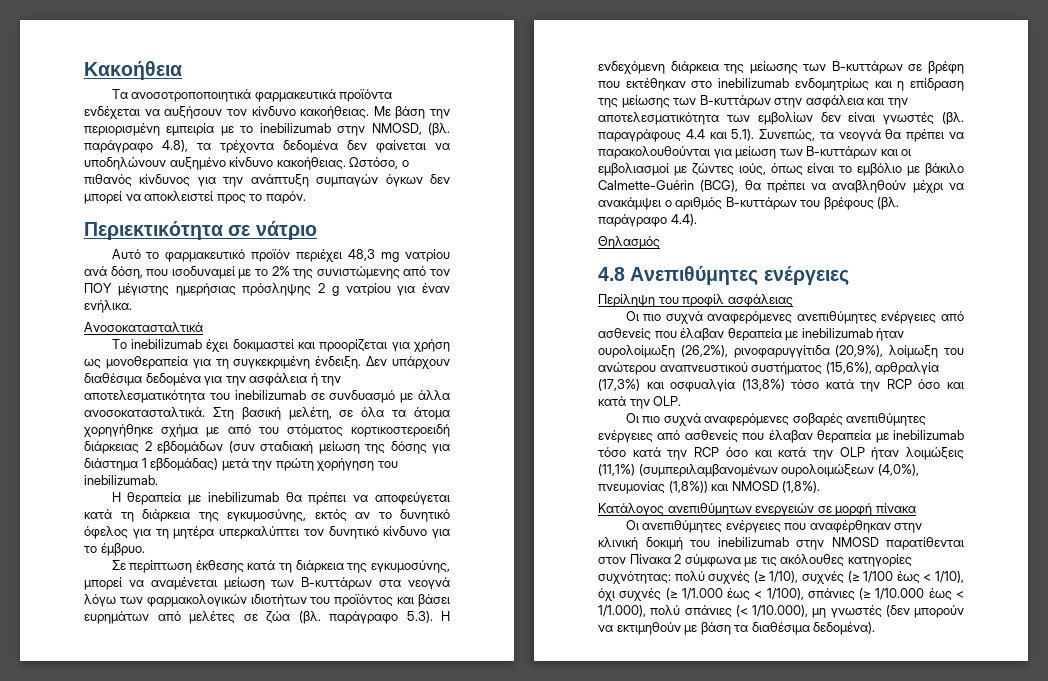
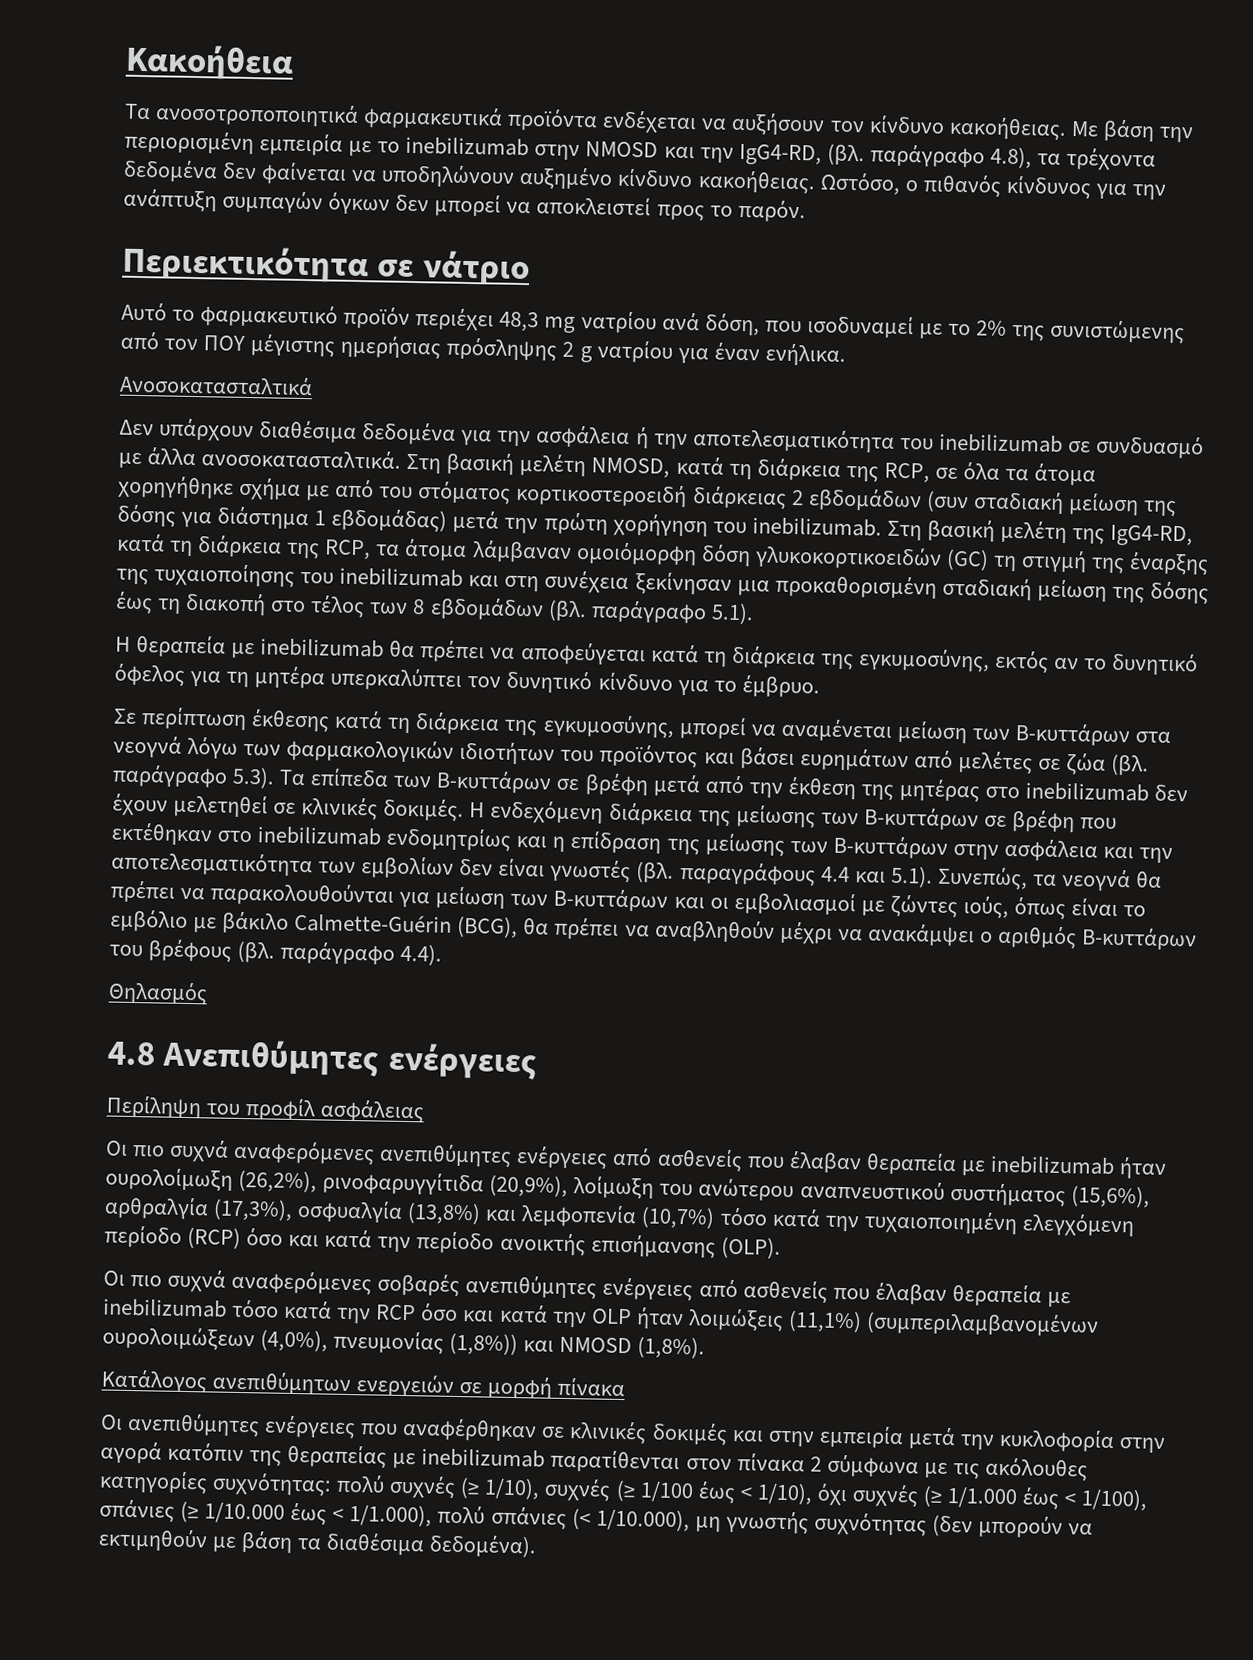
- Με βάση την περιορισμένη εμπειρία με το inebilizumab στην NMOSD, (βλ. παράγραφο 4.8), τα τρέχοντα δεδομένα δεν φαίνεται να υποδηλώνουν αυξημένο κίνδυνο κακοήθειας.
+ Με βάση την περιορισμένη εμπειρία με το inebilizumab στην NMOSD και την IgG4-RD, (βλ. παράγραφο 4.8), τα τρέχοντα δεδομένα δεν φαίνεται να υποδηλώνουν αυξημένο κίνδυνο κακοήθειας.
- Το inebilizumab έχει δοκιμαστεί και προορίζεται για χρήση ως μονοθεραπεία για τη συγκεκριμένη ένδειξη.
- Στη βασική μελέτη, σε όλα τα άτομα χορηγήθηκε σχήμα με από του στόματος κορτικοστεροειδή διάρκειας 2 εβδομάδων (συν σταδιακή μείωση της δόσης για διάστημα 1 εβδομάδας) μετά την πρώτη χορήγηση του inebilizumab.
+ Στη βασική μελέτη NMOSD, κατά τη διάρκεια της RCP, σε όλα τα άτομα χορηγήθηκε σχήμα με από του στόματος κορτικοστεροειδή διάρκειας 2 εβδομάδων (συν σταδιακή μείωση της δόσης για διάστημα 1 εβδομάδας) μετά την πρώτη χορήγηση του inebilizumab. Στη βασική μελέτη της IgG4-RD, κατά τη διάρκεια της RCP, τα άτομα λάμβαναν ομοιόμορφη δόση γλυκοκορτικοειδών (GC) τη στιγμή της έναρξης της τυχαιοποίησης του inebilizumab και στη συνέχεια ξεκίνησαν μια προκαθορισμένη σταδιακή μείωση της δόσης έως τη διακοπή στο τέλος των 8 εβδομάδων (βλ. παράγραφο 5.1).
- Σε περίπτωση έκθεσης κατά τη διάρκεια της εγκυμοσύνης, μπορεί να αναμένεται μείωση των B-κυττάρων στα νεογνά λόγω των φαρμακολογικών ιδιοτήτων του προϊόντος και βάσει ευρημάτων από μελέτες σε ζώα (βλ. παράγραφο 5.3). Η ενδεχόμενη διάρκεια της μείωσης των B-κυττάρων σε βρέφη που εκτέθηκαν στο inebilizumab ενδομητρίως και η επίδραση της μείωσης των B-κυττάρων στην ασφάλεια και την αποτελεσματικότητα των εμβολίων δεν είναι γνωστές (βλ. παραγράφους 4.4 και 5.1). Συνεπώς, τα νεογνά θα πρέπει να παρακολουθούνται για μείωση των B-κυττάρων και οι εμβολιασμοί με ζώντες ιούς, όπως είναι το εμβόλιο με βάκιλο Calmette-Guérin (BCG), θα πρέπει να αναβληθούν μέχρι να ανακάμψει ο αριθμός B-κυττάρων του βρέφους (βλ. παράγραφο 4.4).
+ Σε περίπτωση έκθεσης κατά τη διάρκεια της εγκυμοσύνης, μπορεί να αναμένεται μείωση των B-κυττάρων στα νεογνά λόγω των φαρμακολογικών ιδιοτήτων του προϊόντος και βάσει ευρημάτων από μελέτες σε ζώα (βλ. παράγραφο 5.3). Τα επίπεδα των B-κυττάρων σε βρέφη μετά από την έκθεση της μητέρας στο inebilizumab δεν έχουν μελετηθεί σε κλινικές δοκιμές. Η ενδεχόμενη διάρκεια της μείωσης των B-κυττάρων σε βρέφη που εκτέθηκαν στο inebilizumab ενδομητρίως και η επίδραση της μείωσης των B-κυττάρων στην ασφάλεια και την αποτελεσματικότητα των εμβολίων δεν είναι γνωστές (βλ. παραγράφους 4.4 και 5.1). Συνεπώς, τα νεογνά θα πρέπει να παρακολουθούνται για μείωση των B-κυττάρων και οι εμβολιασμοί με ζώντες ιούς, όπως είναι το εμβόλιο με βάκιλο Calmette-Guérin (BCG), θα πρέπει να αναβληθούν μέχρι να ανακάμψει ο αριθμός B-κυττάρων του βρέφους (βλ. παράγραφο 4.4).
- Οι πιο συχνά αναφερόμενες ανεπιθύμητες ενέργειες από ασθενείς που έλαβαν θεραπεία με inebilizumab ήταν ουρολοίμωξη (26,2%), ρινοφαρυγγίτιδα (20,9%), λοίμωξη του ανώτερου αναπνευστικού συστήματος (15,6%), αρθραλγία (17,3%) και οσφυαλγία (13,8%) τόσο κατά την RCP όσο και κατά την OLP.
+ Οι πιο συχνά αναφερόμενες ανεπιθύμητες ενέργειες από ασθενείς που έλαβαν θεραπεία με inebilizumab ήταν ουρολοίμωξη (26,2%), ρινοφαρυγγίτιδα (20,9%), λοίμωξη του ανώτερου αναπνευστικού συστήματος (15,6%), αρθραλγία (17,3%), οσφυαλγία (13,8%) και λεμφοπενία (10,7%) τόσο κατά την τυχαιοποιημένη ελεγχόμενη περίοδο (RCP) όσο και κατά την περίοδο ανοικτής επισήμανσης (OLP).
- Οι ανεπιθύμητες ενέργειες που αναφέρθηκαν στην κλινική δοκιμή του inebilizumab στην NMOSD παρατίθενται στον Πίνακα 2 σύμφωνα με τις ακόλουθες κατηγορίες συχνότητας: πολύ συχνές (≥ 1/10), συχνές (≥ 1/100 έως < 1/10), όχι συχνές (≥ 1/1.000 έως < 1/100), σπάνιες (≥ 1/10.000 έως < 1/1.000), πολύ σπάνιες (< 1/10.000), μη γνωστές (δεν μπορούν να εκτιμηθούν με βάση τα διαθέσιμα δεδομένα).
+ Οι ανεπιθύμητες ενέργειες που αναφέρθηκαν σε κλινικές δοκιμές και στην εμπειρία μετά την κυκλοφορία στην αγορά κατόπιν της θεραπείας με inebilizumab παρατίθενται στον πίνακα 2 σύμφωνα με τις ακόλουθες κατηγορίες συχνότητας: πολύ συχνές (≥ 1/10), συχνές (≥ 1/100 έως < 1/10), όχι συχνές (≥ 1/1.000 έως < 1/100), σπάνιες (≥ 1/10.000 έως < 1/1.000), πολύ σπάνιες (< 1/10.000), μη γνωστής συχνότητας (δεν μπορούν να εκτιμηθούν με βάση τα διαθέσιμα δεδομένα).

